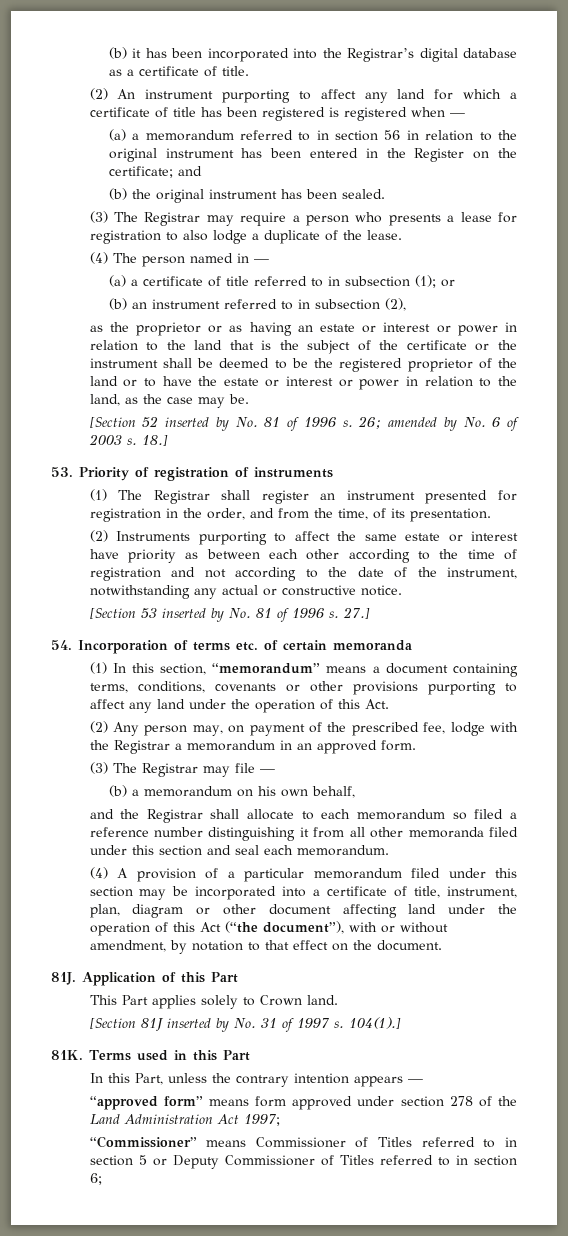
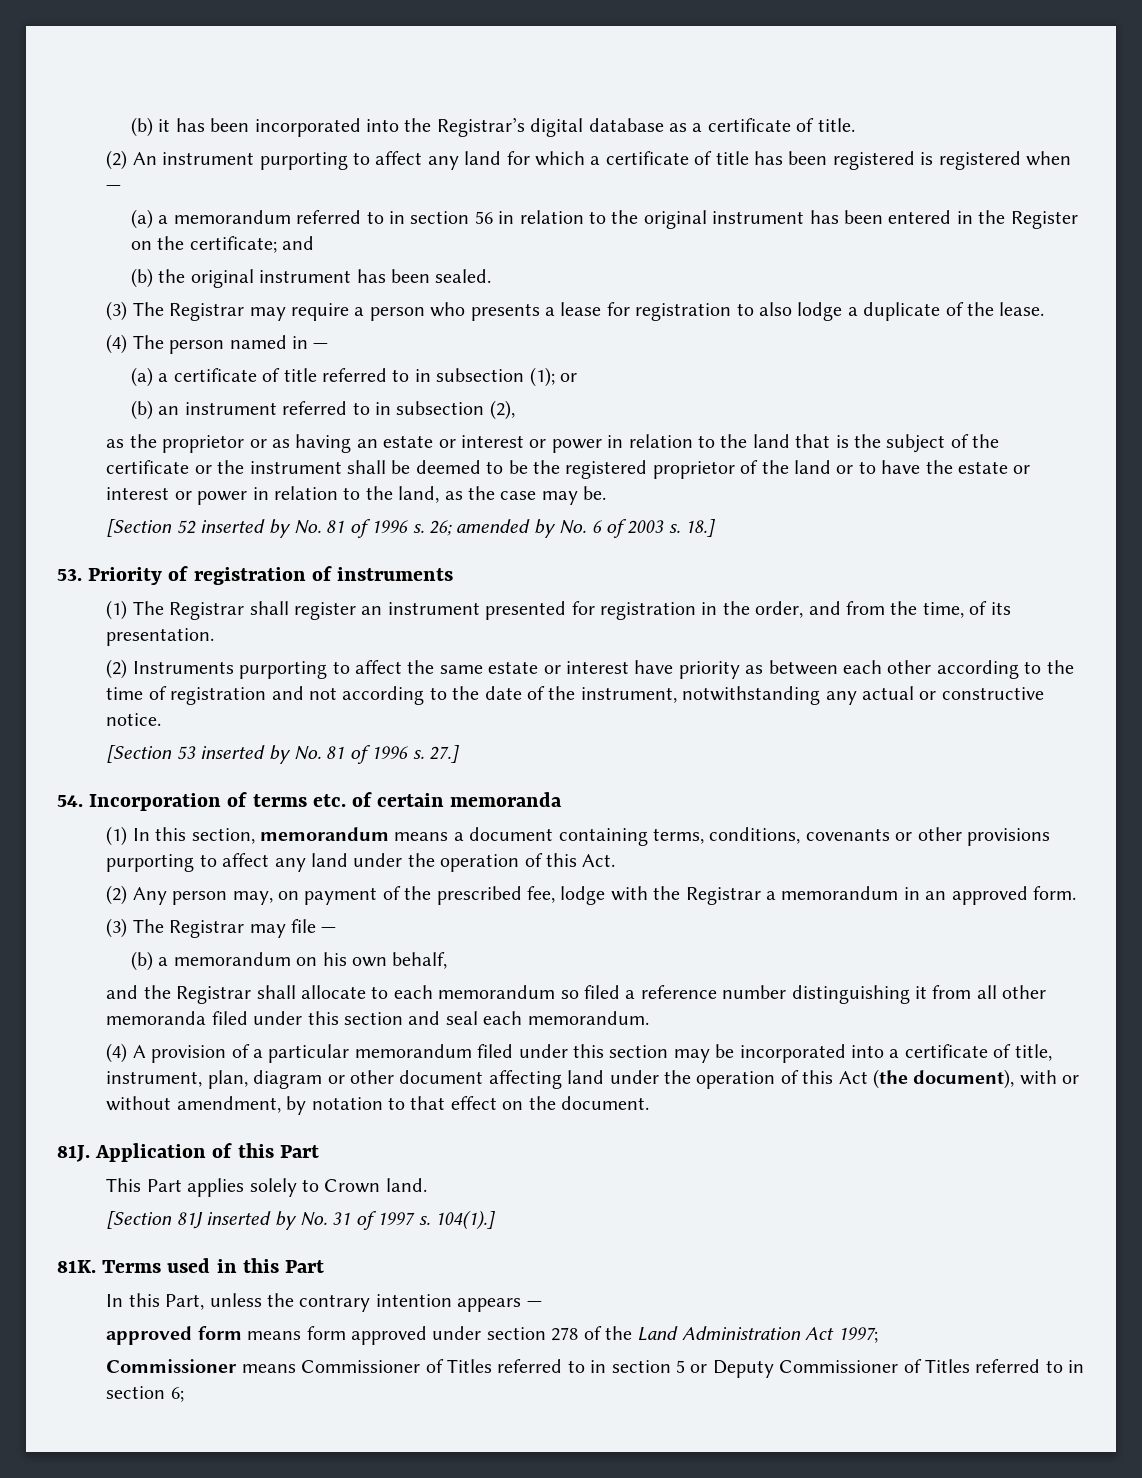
- (1) In this section, “memorandum” means a document containing terms, conditions, covenants or other provisions purporting to affect any land under the operation of this Act.
+ (1) In this section, memorandum means a document containing terms, conditions, covenants or other provisions purporting to affect any land under the operation of this Act.
- (4) A provision of a particular memorandum filed under this section may be incorporated into a certificate of title, instrument, plan, diagram or other document affecting land under the operation of this Act (“the document”), with or without amendment, by notation to that effect on the document.
+ (4) A provision of a particular memorandum filed under this section may be incorporated into a certificate of title, instrument, plan, diagram or other document affecting land under the operation of this Act (the document), with or without amendment, by notation to that effect on the document.
- “approved form” means form approved under section 278 of the Land Administration Act 1997;
+ approved form means form approved under section 278 of the Land Administration Act 1997;
- “Commissioner” means Commissioner of Titles referred to in section 5 or Deputy Commissioner of Titles referred to in section 6;
+ Commissioner means Commissioner of Titles referred to in section 5 or Deputy Commissioner of Titles referred to in section 6;

